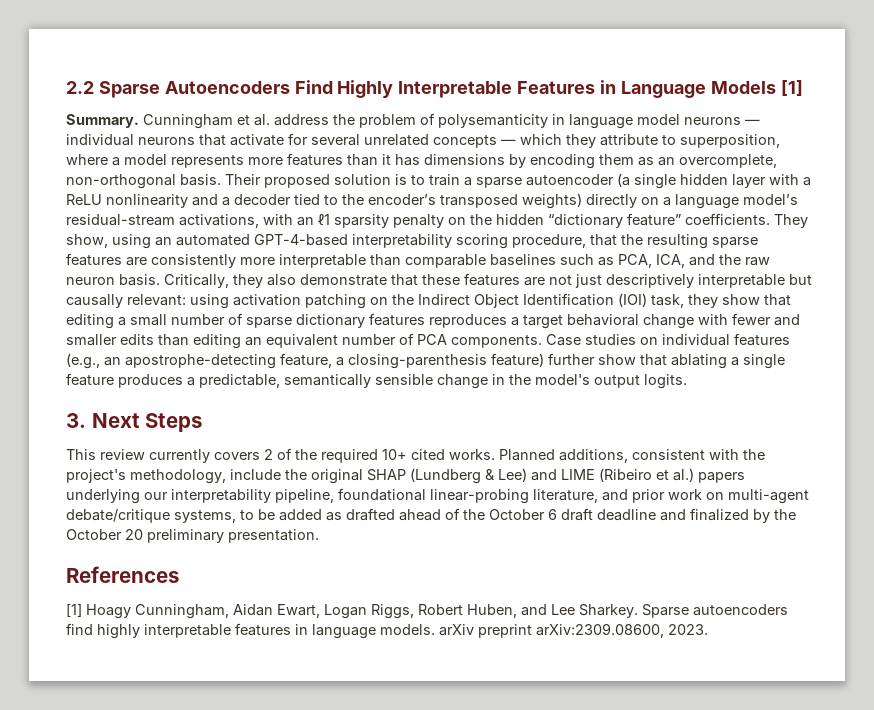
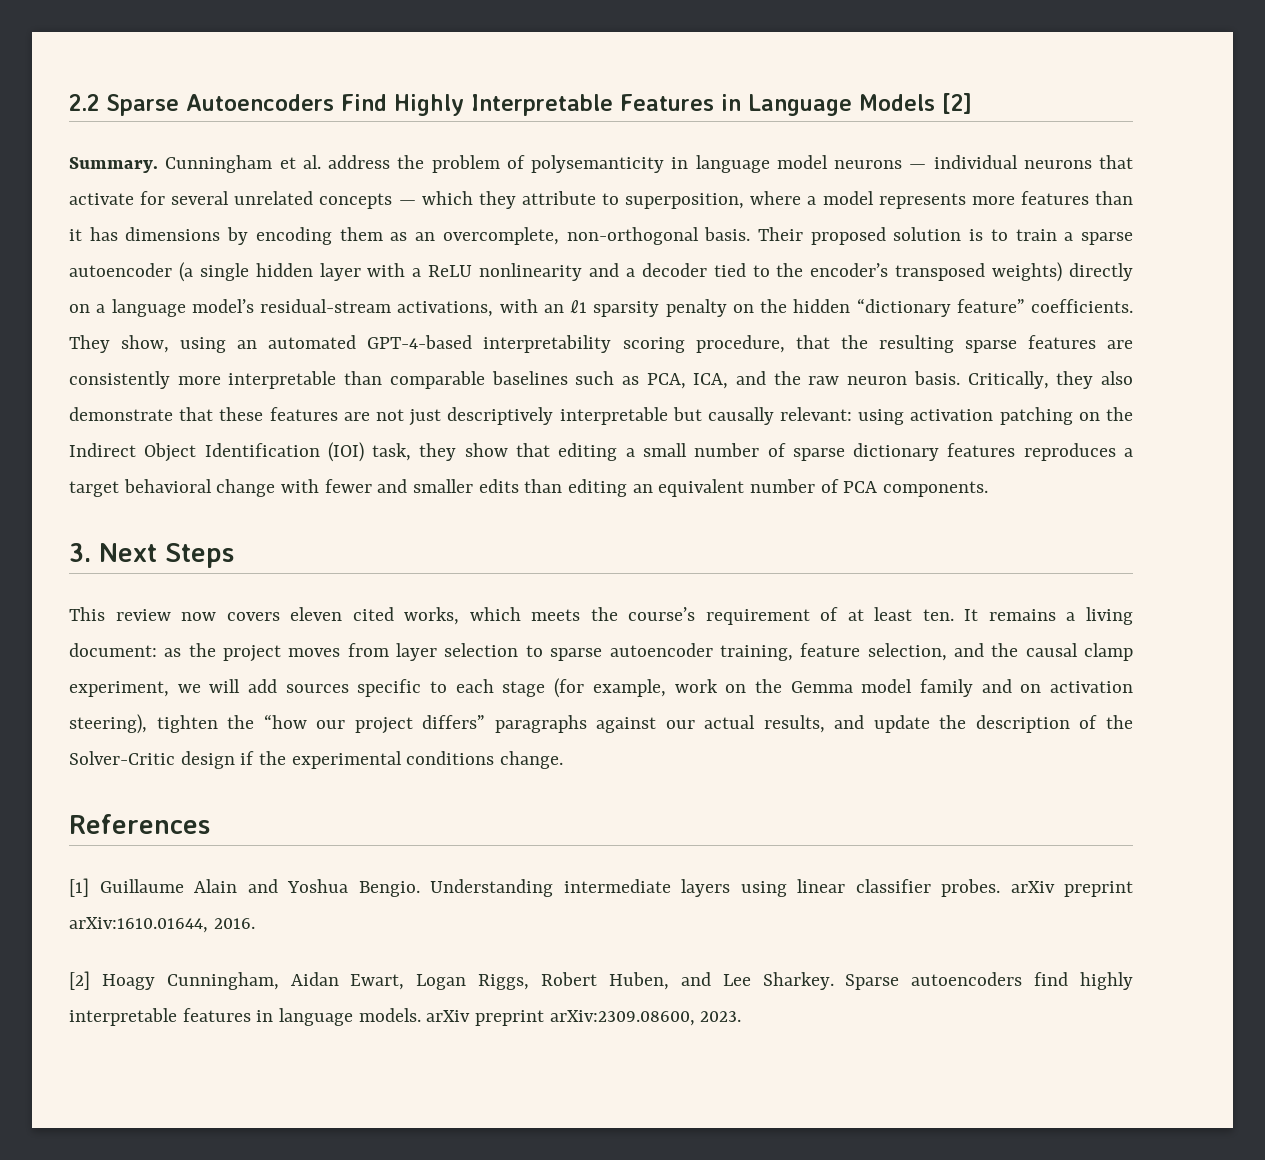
- 2.2 Sparse Autoencoders Find Highly Interpretable Features in Language Models [1]
+ 2.2 Sparse Autoencoders Find Highly Interpretable Features in Language Models [2]
- Case studies on individual features (e.g., an apostrophe-detecting feature, a closing-parenthesis feature) further show that ablating a single feature produces a predictable, semantically sensible change in the model's output logits.
- This review currently covers 2 of the required 10+ cited works. Planned additions, consistent with the project's methodology, include the original SHAP (Lundberg & Lee) and LIME (Ribeiro et al.) papers underlying our interpretability pipeline, foundational linear-probing literature, and prior work on multi-agent debate/critique systems, to be added as drafted ahead of the October 6 draft deadline and finalized by the October 20 preliminary presentation.
+ This review now covers eleven cited works, which meets the course’s requirement of at least ten. It remains a living document: as the project moves from layer selection to sparse autoencoder training, feature selection, and the causal clamp experiment, we will add sources specific to each stage (for example, work on the Gemma model family and on activation steering), tighten the “how our project differs” paragraphs against our actual results, and update the description of the Solver-Critic design if the experimental conditions change.
  References
- [1] Hoagy Cunningham, Aidan Ewart, Logan Riggs, Robert Huben, and Lee Sharkey.
+ [1] Guillaume Alain and Yoshua Bengio. Understanding intermediate layers using linear classifier probes. arXiv preprint arXiv:1610.01644, 2016.
+ [2] Hoagy Cunningham, Aidan Ewart, Logan Riggs, Robert Huben, and Lee Sharkey.

